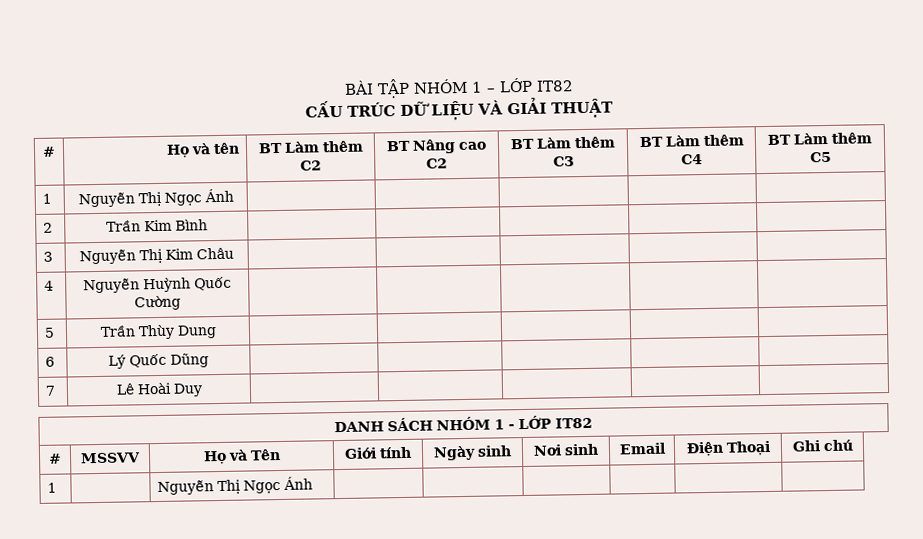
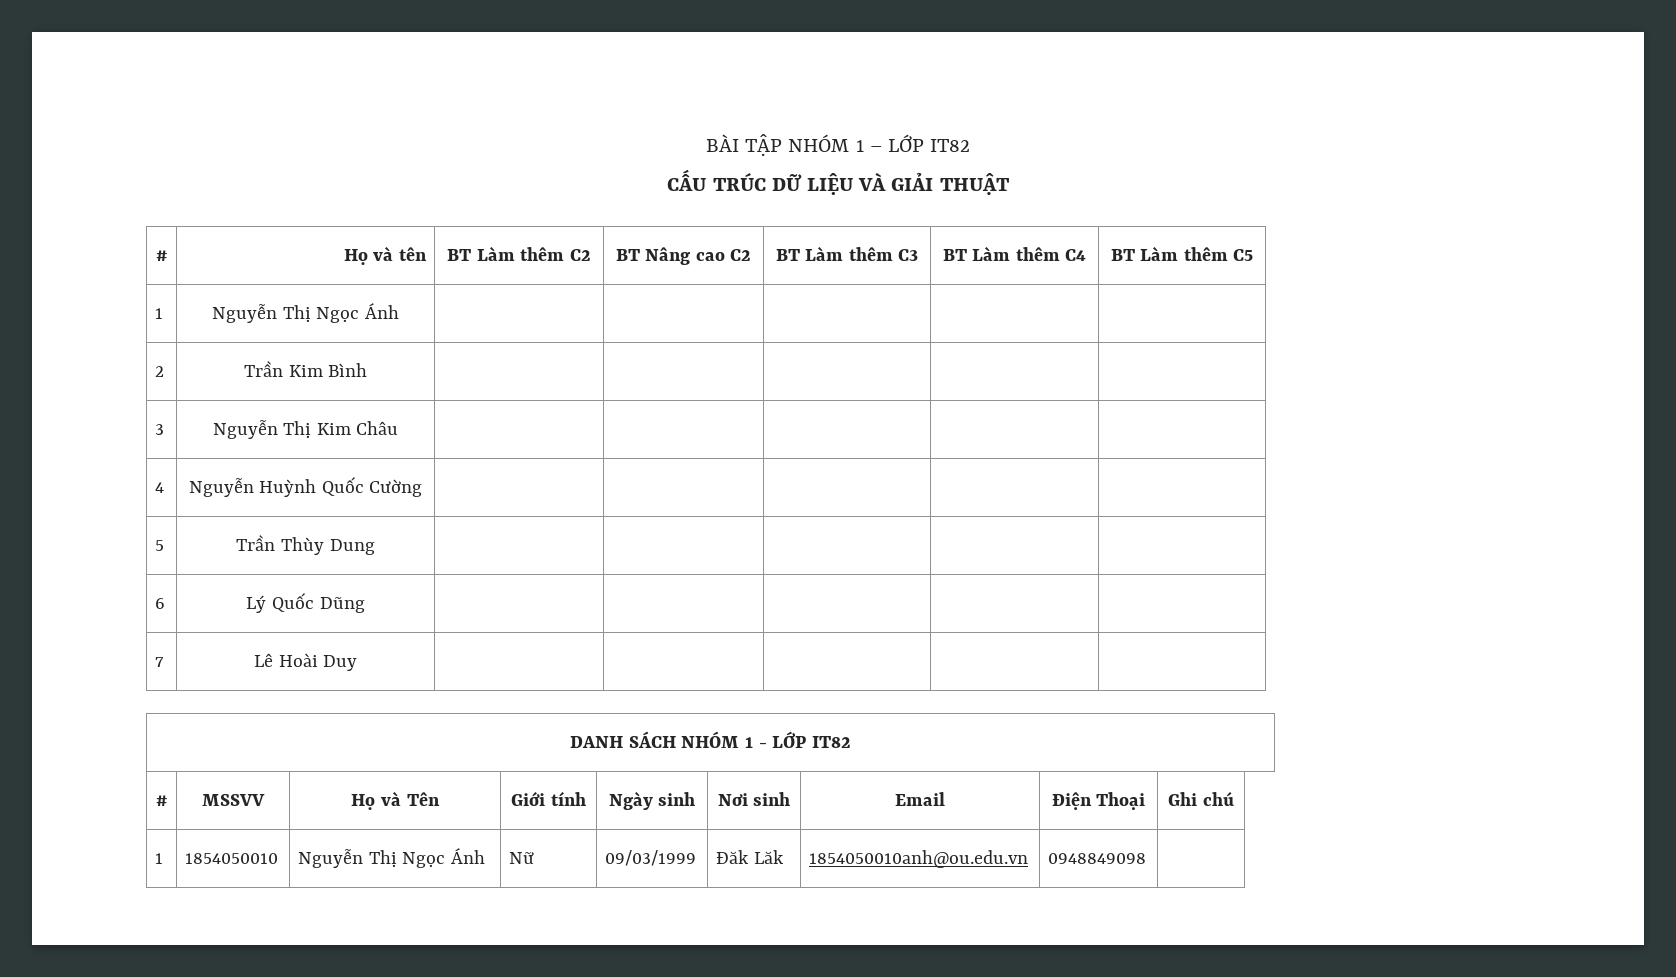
- 1 | | Nguyễn Thị Ngọc Ánh | | | | | |
+ 1 | 1854050010 | Nguyễn Thị Ngọc Ánh | Nữ | 09/03/1999 | Đăk Lăk | 1854050010anh@ou.edu.vn | 0948849098 |

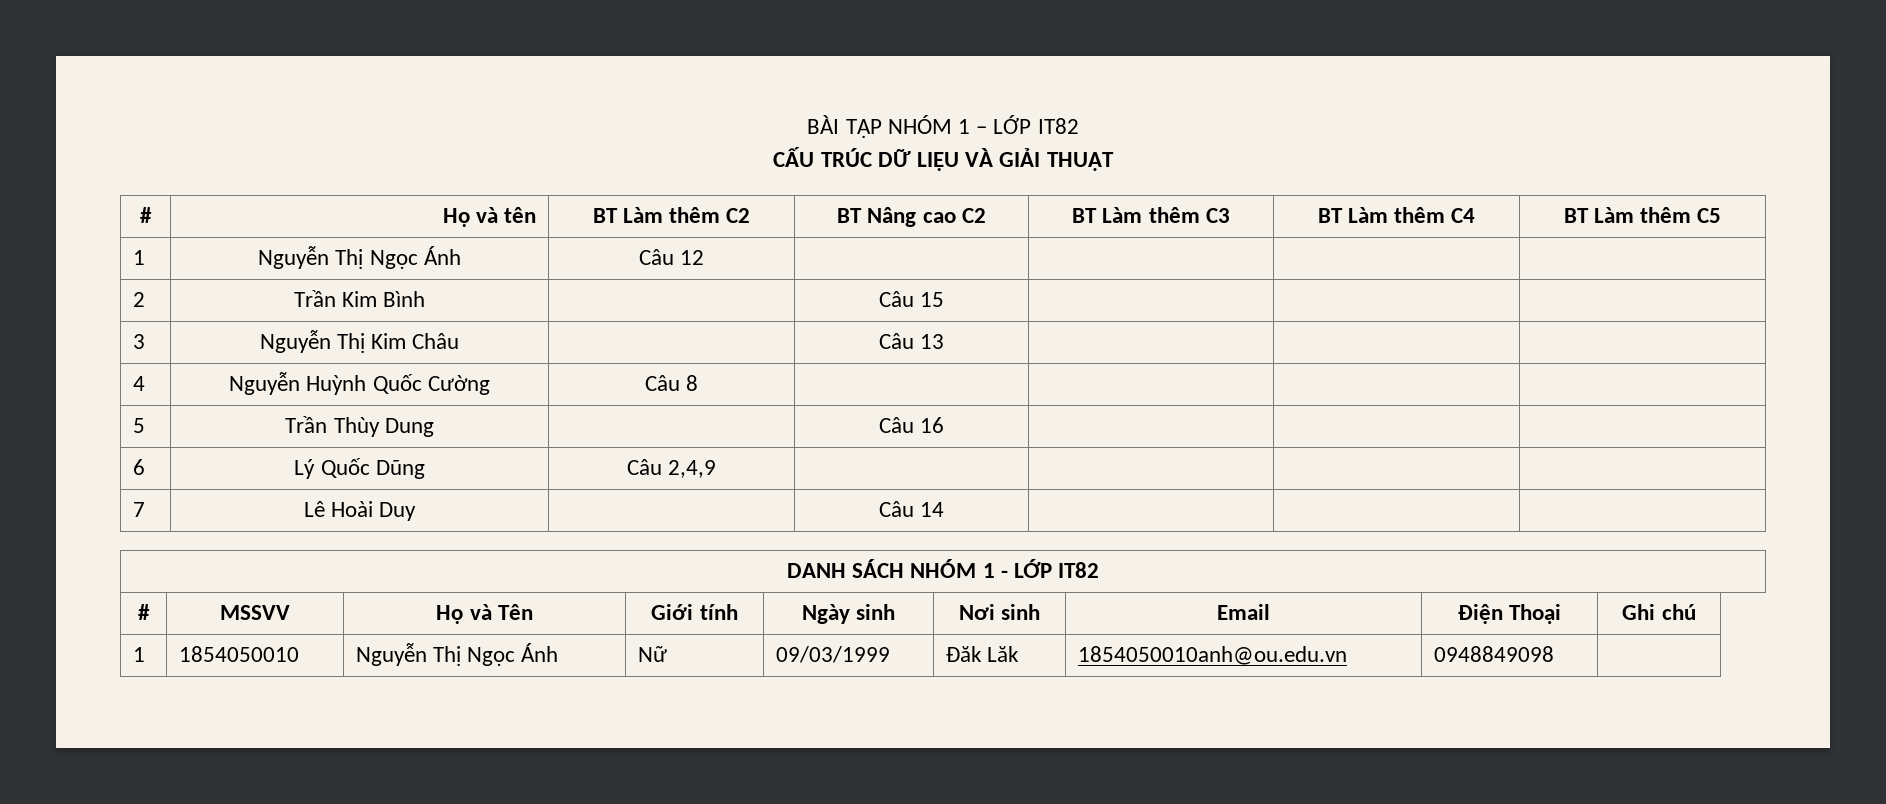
- 1 | Nguyễn Thị Ngọc Ánh | | | | |
+ 1 | Nguyễn Thị Ngọc Ánh | Câu 12 | | | |
- 2 | Trần Kim Bình | | | | |
+ 2 | Trần Kim Bình | | Câu 15 | | |
- 3 | Nguyễn Thị Kim Châu | | | | |
+ 3 | Nguyễn Thị Kim Châu | | Câu 13 | | |
- 4 | Nguyễn Huỳnh Quốc Cường | | | | |
+ 4 | Nguyễn Huỳnh Quốc Cường | Câu 8 | | | |
- 5 | Trần Thùy Dung | | | | |
+ 5 | Trần Thùy Dung | | Câu 16 | | |
- 6 | Lý Quốc Dũng | | | | |
+ 6 | Lý Quốc Dũng | Câu 2,4,9 | | | |
- 7 | Lê Hoài Duy | | | | |
+ 7 | Lê Hoài Duy | | Câu 14 | | |

